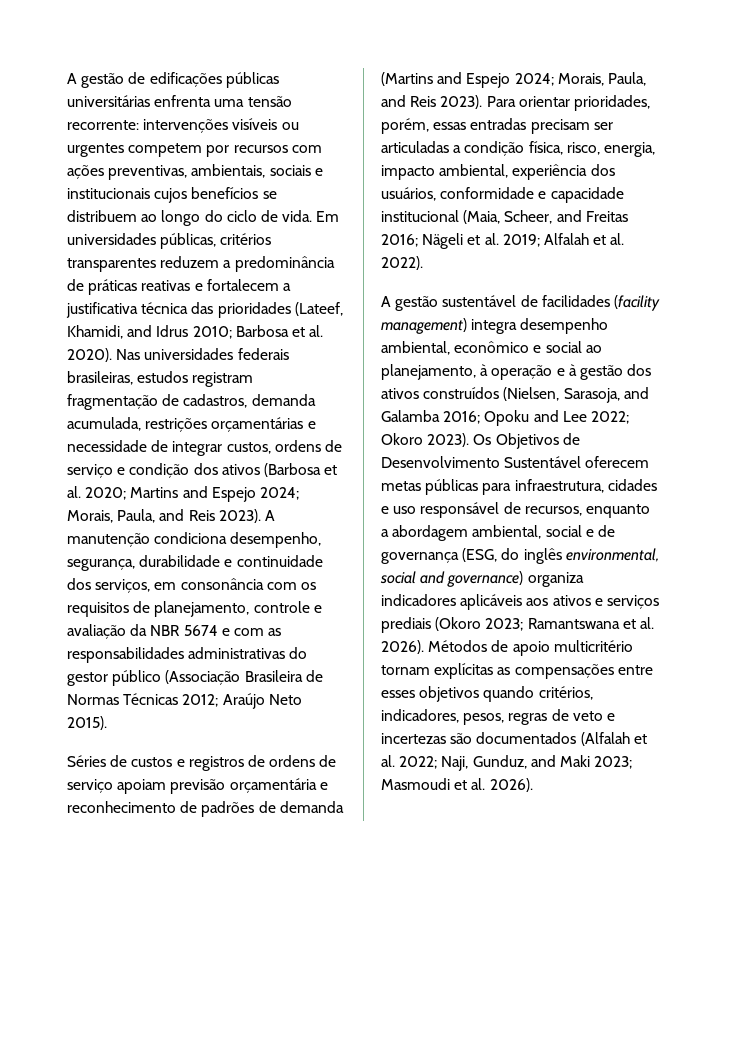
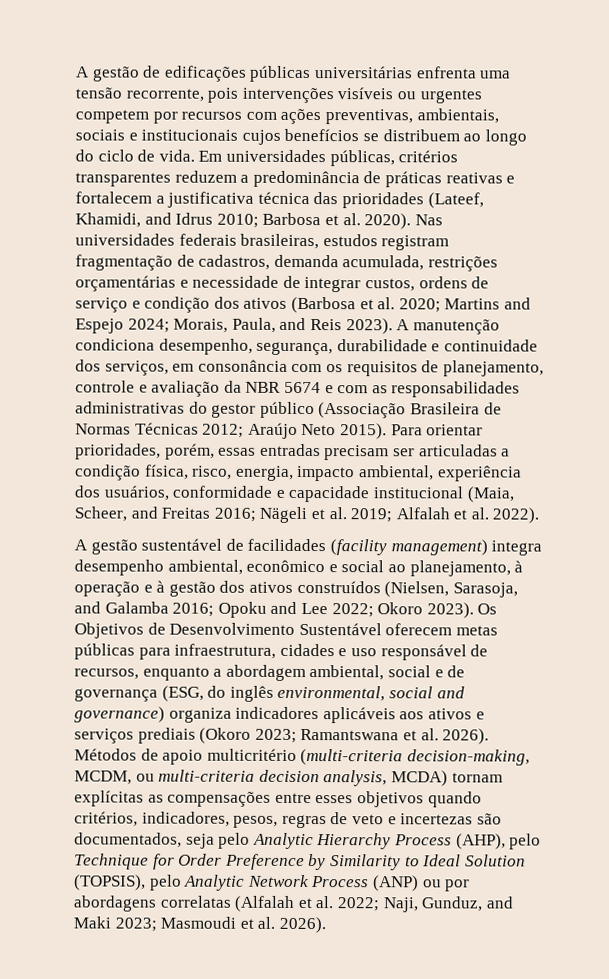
- A gestão de edificações públicas universitárias enfrenta uma tensão recorrente: intervenções visíveis ou urgentes competem por recursos com ações preventivas, ambientais, sociais e institucionais cujos benefícios se distribuem ao longo do ciclo de vida.
+ A gestão de edificações públicas universitárias enfrenta uma tensão recorrente, pois intervenções visíveis ou urgentes competem por recursos com ações preventivas, ambientais, sociais e institucionais cujos benefícios se distribuem ao longo do ciclo de vida.
- Araújo Neto 2015).
- Séries de custos e registros de ordens de serviço apoiam previsão orçamentária e reconhecimento de padrões de demanda (Martins and Espejo 2024; Morais, Paula, and Reis 2023). Para orientar prioridades, porém, essas entradas precisam ser articuladas a condição física, risco, energia, impacto ambiental, experiência dos usuários, conformidade e capacidade institucional (Maia, Scheer, and Freitas 2016;
+ Araújo Neto 2015). Para orientar prioridades, porém, essas entradas precisam ser articuladas a condição física, risco, energia, impacto ambiental, experiência dos usuários, conformidade e capacidade institucional (Maia, Scheer, and Freitas 2016;
- Métodos de apoio multicritério tornam explícitas as compensações entre esses objetivos quando critérios, indicadores, pesos, regras de veto e incertezas são documentados (Alfalah et al. 2022; Naji, Gunduz, and Maki 2023; Masmoudi et al. 2026).
+ Métodos de apoio multicritério (multi-criteria decision-making, MCDM, ou multi-criteria decision analysis, MCDA) tornam explícitas as compensações entre esses objetivos quando critérios, indicadores, pesos, regras de veto e incertezas são documentados, seja pelo Analytic Hierarchy Process (AHP), pelo Technique for Order Preference by Similarity to Ideal Solution (TOPSIS), pelo Analytic Network Process (ANP) ou por abordagens correlatas (Alfalah et al. 2022; Naji, Gunduz, and Maki 2023; Masmoudi et al. 2026).

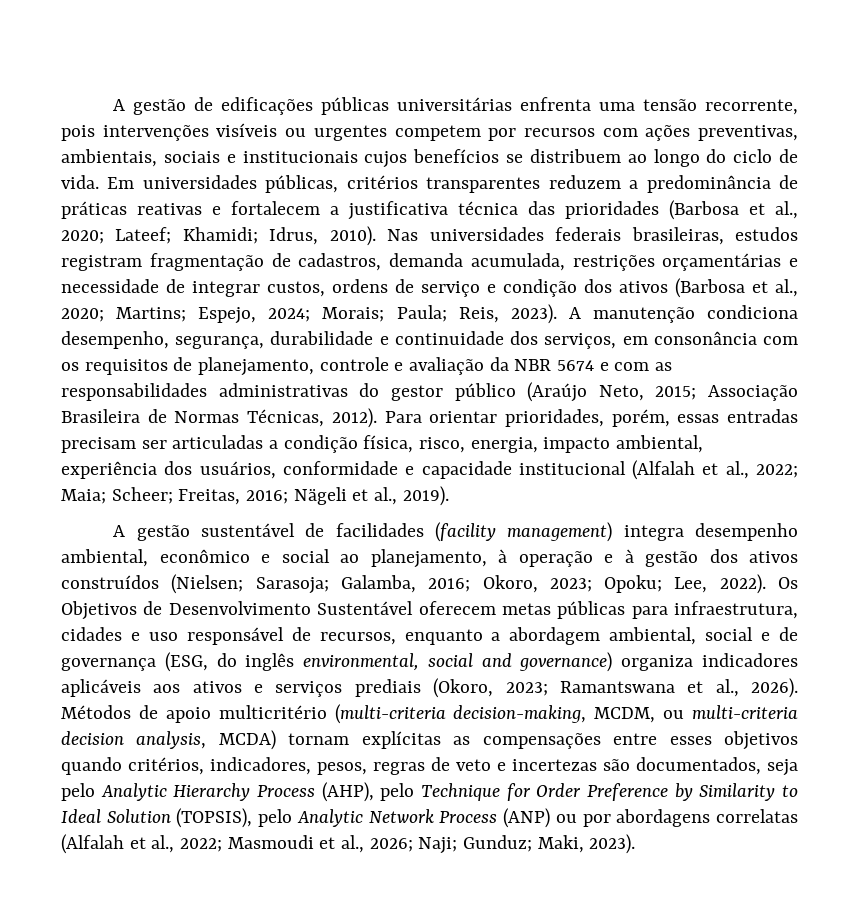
- Em universidades públicas, critérios transparentes reduzem a predominância de práticas reativas e fortalecem a justificativa técnica das prioridades (Lateef, Khamidi, and Idrus 2010; Barbosa et al. 2020).
+ Em universidades públicas, critérios transparentes reduzem a predominância de práticas reativas e fortalecem a justificativa técnica das prioridades (Barbosa et al., 2020; Lateef; Khamidi; Idrus, 2010).
- Nas universidades federais brasileiras, estudos registram fragmentação de cadastros, demanda acumulada, restrições orçamentárias e necessidade de integrar custos, ordens de serviço e condição dos ativos (Barbosa et al. 2020; Martins and Espejo 2024; Morais, Paula, and Reis 2023).
+ Nas universidades federais brasileiras, estudos registram fragmentação de cadastros, demanda acumulada, restrições orçamentárias e necessidade de integrar custos, ordens de serviço e condição dos ativos (Barbosa et al., 2020; Martins; Espejo, 2024; Morais; Paula; Reis, 2023).
- A manutenção condiciona desempenho, segurança, durabilidade e continuidade dos serviços, em consonância com os requisitos de planejamento, controle e avaliação da NBR 5674 e com as responsabilidades administrativas do gestor público (Associação Brasileira de Normas Técnicas 2012; Araújo Neto 2015).
+ A manutenção condiciona desempenho, segurança, durabilidade e continuidade dos serviços, em consonância com os requisitos de planejamento, controle e avaliação da NBR 5674 e com as responsabilidades administrativas do gestor público (Araújo Neto, 2015; Associação Brasileira de Normas Técnicas, 2012).
- Para orientar prioridades, porém, essas entradas precisam ser articuladas a condição física, risco, energia, impacto ambiental, experiência dos usuários, conformidade e capacidade institucional (Maia, Scheer, and Freitas 2016; Nägeli et al. 2019; Alfalah et al. 2022).
+ Para orientar prioridades, porém, essas entradas precisam ser articuladas a condição física, risco, energia, impacto ambiental, experiência dos usuários, conformidade e capacidade institucional (Alfalah et al., 2022; Maia; Scheer; Freitas, 2016; Nägeli et al., 2019).
- A gestão sustentável de facilidades (facility management) integra desempenho ambiental, econômico e social ao planejamento, à operação e à gestão dos ativos construídos (Nielsen, Sarasoja, and Galamba 2016; Opoku and Lee 2022; Okoro 2023).
+ A gestão sustentável de facilidades (facility management) integra desempenho ambiental, econômico e social ao planejamento, à operação e à gestão dos ativos construídos (Nielsen; Sarasoja; Galamba, 2016; Okoro, 2023; Opoku; Lee, 2022).
- Os Objetivos de Desenvolvimento Sustentável oferecem metas públicas para infraestrutura, cidades e uso responsável de recursos, enquanto a abordagem ambiental, social e de governança (ESG, do inglês environmental, social and governance) organiza indicadores aplicáveis aos ativos e serviços prediais (Okoro 2023; Ramantswana et al. 2026).
+ Os Objetivos de Desenvolvimento Sustentável oferecem metas públicas para infraestrutura, cidades e uso responsável de recursos, enquanto a abordagem ambiental, social e de governança (ESG, do inglês environmental, social and governance) organiza indicadores aplicáveis aos ativos e serviços prediais (Okoro, 2023; Ramantswana et al., 2026).
- Métodos de apoio multicritério (multi-criteria decision-making, MCDM, ou multi-criteria decision analysis, MCDA) tornam explícitas as compensações entre esses objetivos quando critérios, indicadores, pesos, regras de veto e incertezas são documentados, seja pelo Analytic Hierarchy Process (AHP), pelo Technique for Order Preference by Similarity to Ideal Solution (TOPSIS), pelo Analytic Network Process (ANP) ou por abordagens correlatas (Alfalah et al. 2022; Naji, Gunduz, and Maki 2023; Masmoudi et al. 2026).
+ Métodos de apoio multicritério (multi-criteria decision-making, MCDM, ou multi-criteria decision analysis, MCDA) tornam explícitas as compensações entre esses objetivos quando critérios, indicadores, pesos, regras de veto e incertezas são documentados, seja pelo Analytic Hierarchy Process (AHP), pelo Technique for Order Preference by Similarity to Ideal Solution (TOPSIS), pelo Analytic Network Process (ANP) ou por abordagens correlatas (Alfalah et al., 2022; Masmoudi et al., 2026; Naji; Gunduz; Maki, 2023).

